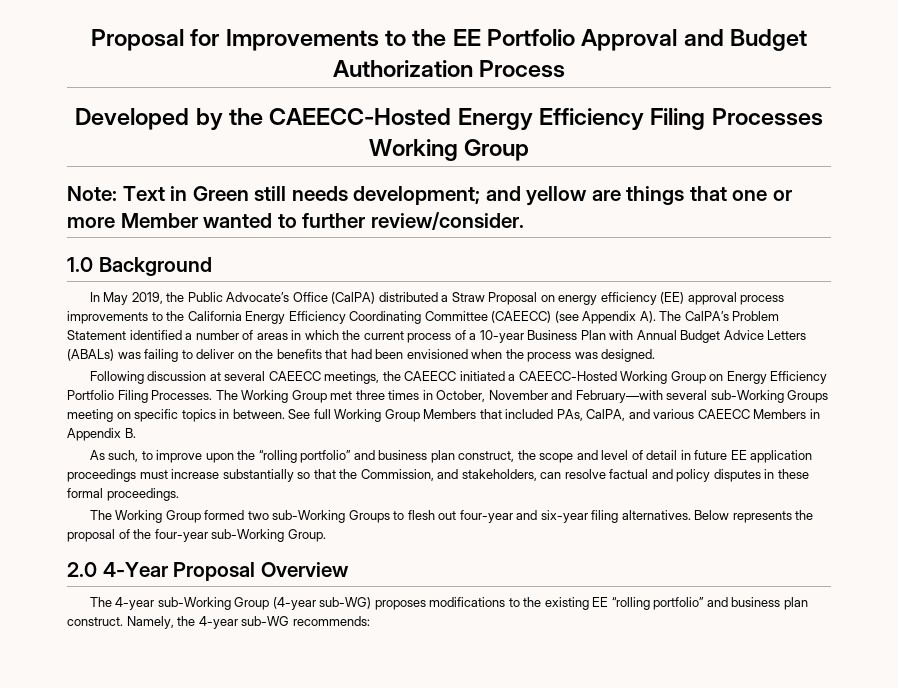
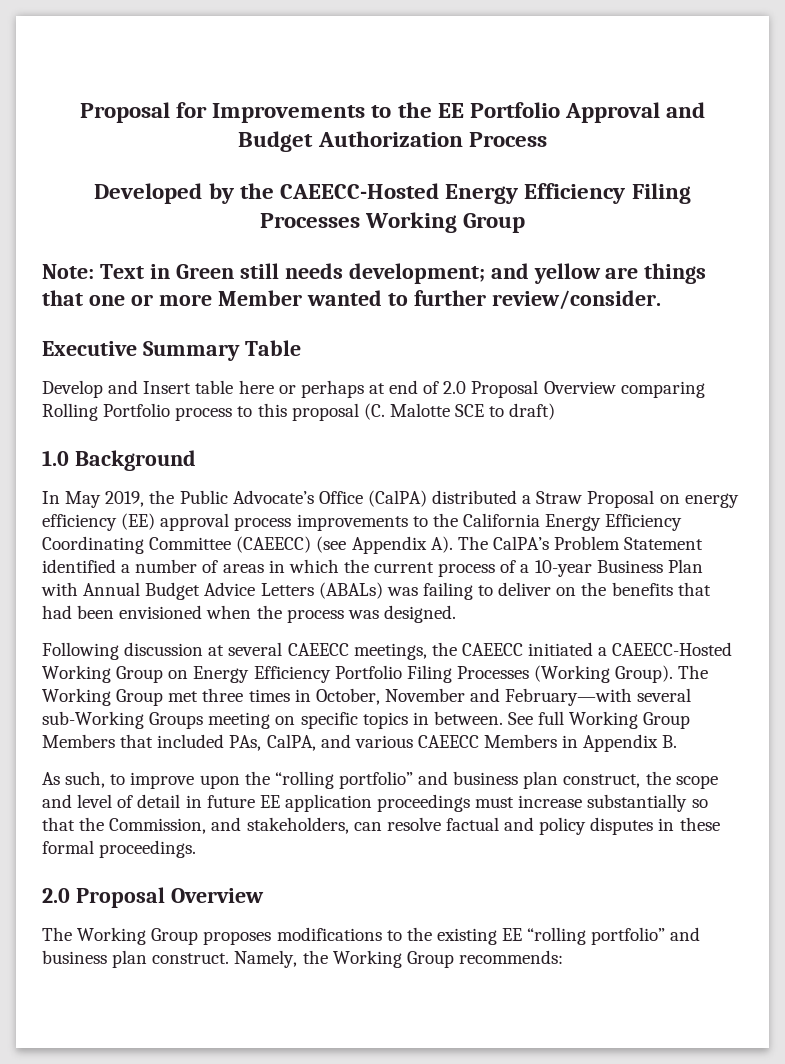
+ Executive Summary Table
+ Develop and Insert table here or perhaps at end of 2.0 Proposal Overview comparing Rolling Portfolio process to this proposal (C. Malotte SCE to draft)
- Following discussion at several CAEECC meetings, the CAEECC initiated a CAEECC-Hosted Working Group on Energy Efficiency Portfolio Filing Processes.
+ Following discussion at several CAEECC meetings, the CAEECC initiated a CAEECC-Hosted Working Group on Energy Efficiency Portfolio Filing Processes (Working Group).
  As such, to improve upon the “rolling portfolio” and business plan construct, the scope and level of detail in future EE application proceedings must increase substantially so that the Commission, and stakeholders, can resolve factual and policy disputes in these formal proceedings.
- The Working Group formed two sub-Working Groups to flesh out four-year and six-year filing alternatives. Below represents the proposal of the four-year sub-Working Group.
- 2.0 4-Year Proposal Overview
+ 2.0 Proposal Overview
- The 4-year sub-Working Group (4-year sub-WG) proposes modifications to the existing EE “rolling portfolio” and business plan construct.
+ The Working Group proposes modifications to the existing EE “rolling portfolio” and business plan construct.
- Namely, the 4-year sub-WG recommends:
+ Namely, the Working Group recommends:

